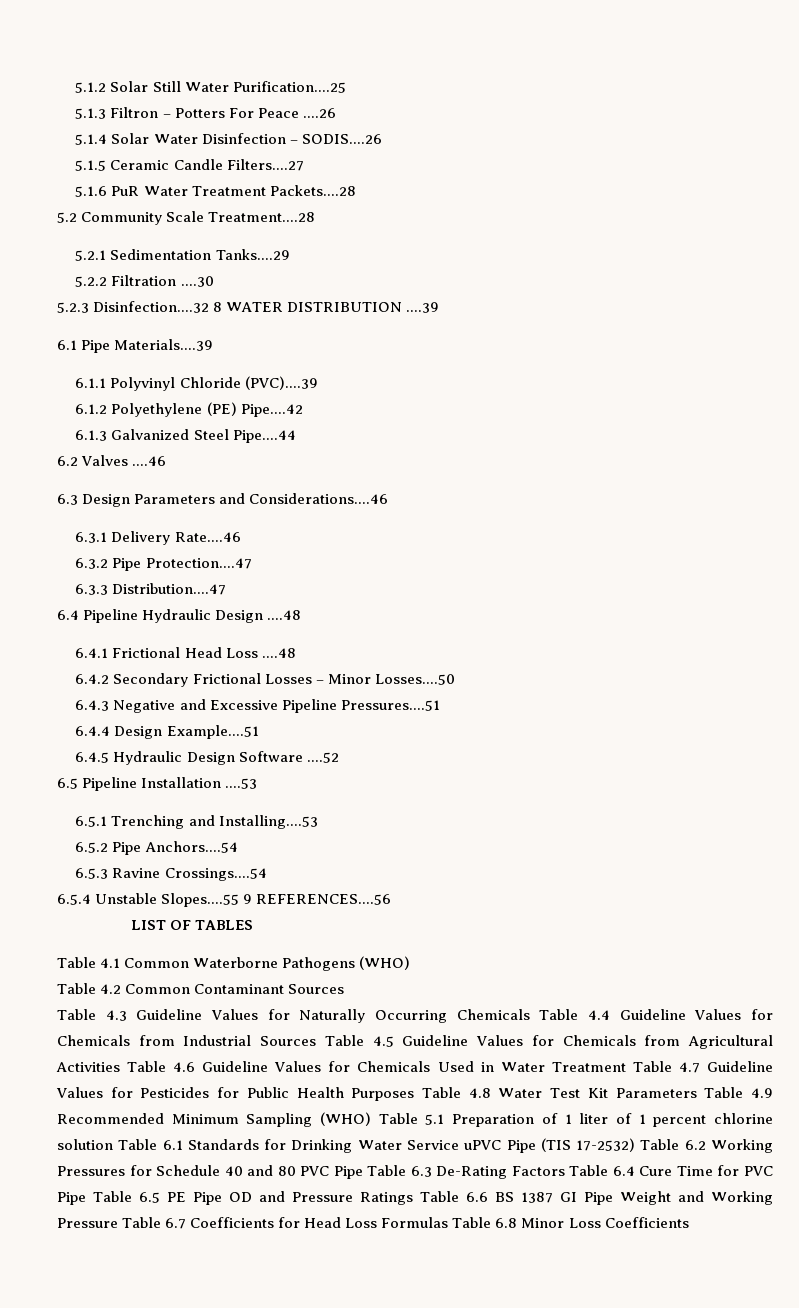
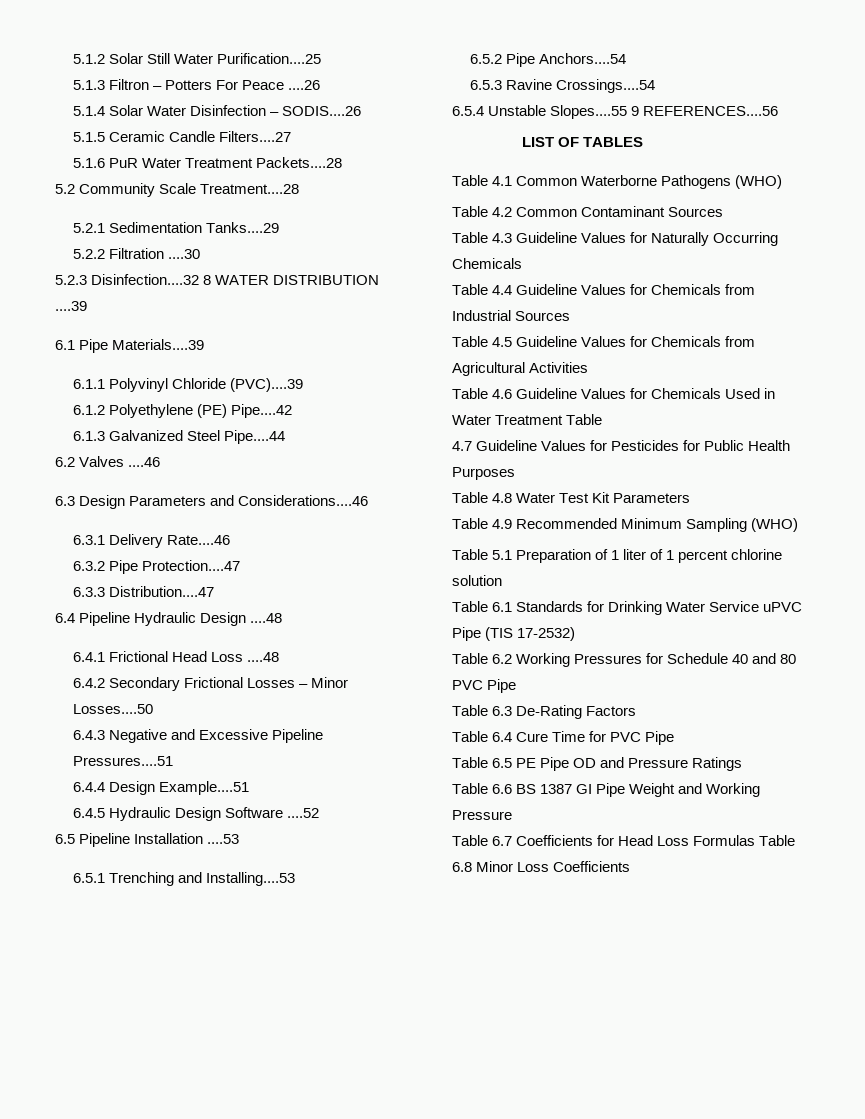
- Table 4.3 Guideline Values for Naturally Occurring Chemicals Table 4.4 Guideline Values for Chemicals from Industrial Sources Table 4.5 Guideline Values for Chemicals from Agricultural Activities Table 4.6 Guideline Values for Chemicals Used in Water Treatment Table 4.7 Guideline Values for Pesticides for Public Health Purposes Table 4.8 Water Test Kit Parameters Table 4.9 Recommended Minimum Sampling (WHO) Table 5.1 Preparation of 1 liter of 1 percent chlorine solution Table 6.1 Standards for Drinking Water Service uPVC Pipe (TIS 17-2532) Table 6.2 Working Pressures for Schedule 40 and 80 PVC Pipe Table 6.3 De-Rating Factors Table 6.4 Cure Time for PVC Pipe Table 6.5 PE Pipe OD and Pressure Ratings Table 6.6 BS 1387 GI Pipe Weight and Working Pressure Table 6.7 Coefficients for Head Loss Formulas Table 6.8 Minor Loss Coefficients
+ Table 4.3 Guideline Values for Naturally Occurring Chemicals
+ Table 4.4 Guideline Values for Chemicals from Industrial Sources
+ Table 4.5 Guideline Values for Chemicals from Agricultural Activities
+ Table 4.6 Guideline Values for Chemicals Used in Water Treatment Table
+ 4.7 Guideline Values for Pesticides for Public Health Purposes
+ Table 4.8 Water Test Kit Parameters
+ Table 4.9 Recommended Minimum Sampling (WHO)
+ Table 5.1 Preparation of 1 liter of 1 percent chlorine solution
+ Table 6.1 Standards for Drinking Water Service uPVC Pipe (TIS 17-2532)
+ Table 6.2 Working Pressures for Schedule 40 and 80 PVC Pipe
+ Table 6.3 De-Rating Factors
+ Table 6.4 Cure Time for PVC Pipe
+ Table 6.5 PE Pipe OD and Pressure Ratings
+ Table 6.6 BS 1387 GI Pipe Weight and Working Pressure
+ Table 6.7 Coefficients for Head Loss Formulas Table 6.8 Minor Loss Coefficients

